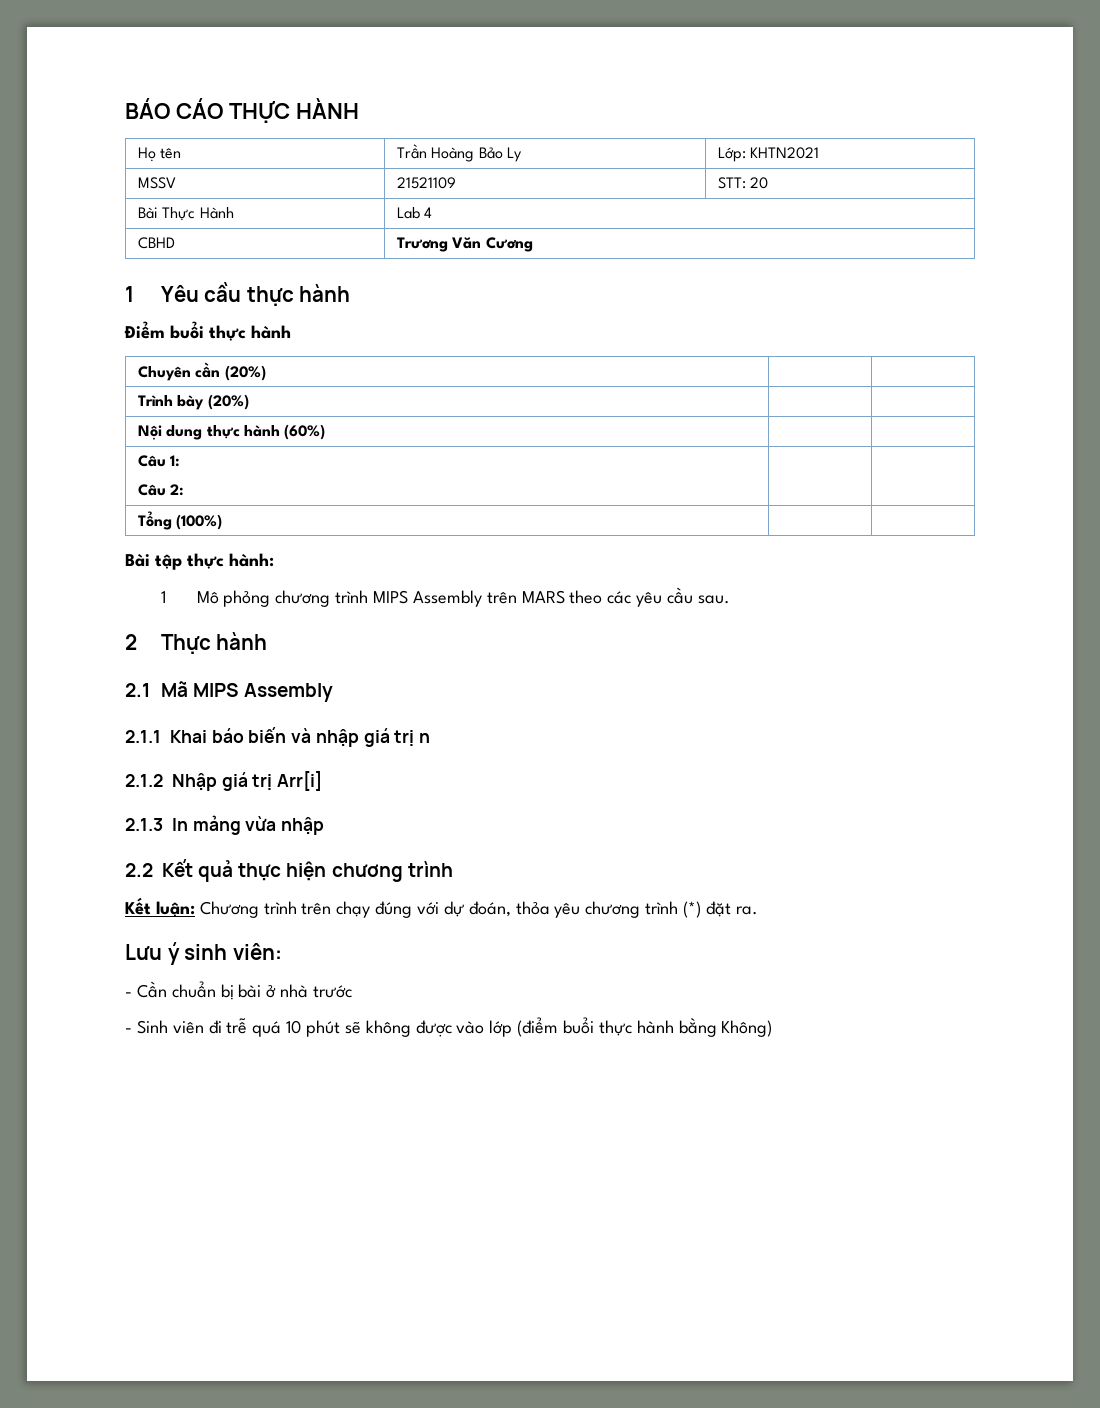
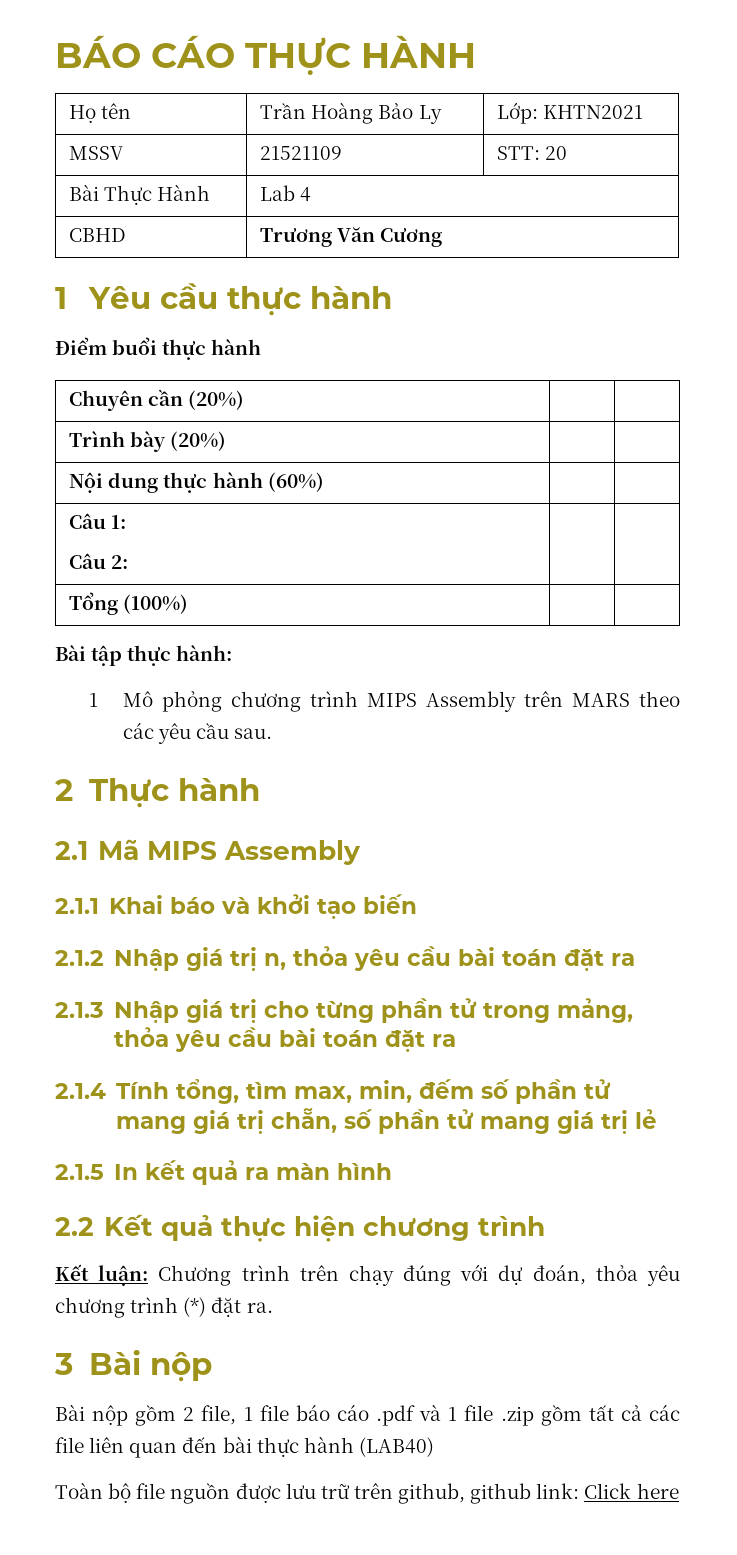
- 2.1.1 Khai báo biến và nhập giá trị n
- 2.1.2 Nhập giá trị Arr[i]
- 2.1.3 In mảng vừa nhập
+ 2.1.1 Khai báo và khởi tạo biến
+ 2.1.2 Nhập giá trị n, thỏa yêu cầu bài toán đặt ra
+ 2.1.3 Nhập giá trị cho từng phần tử trong mảng, thỏa yêu cầu bài toán đặt ra
+ 2.1.4 Tính tổng, tìm max, min, đếm số phần tử mang giá trị chẵn, số phần tử mang giá trị lẻ
+ 2.1.5 In kết quả ra màn hình
- Lưu ý sinh viên:
- - Cần chuẩn bị bài ở nhà trước
- - Sinh viên đi trễ quá 10 phút sẽ không được vào lớp (điểm buổi thực hành bằng Không)
+ 3 Bài nộp
+ Bài nộp gồm 2 file, 1 file báo cáo .pdf và 1 file .zip gồm tất cả các file liên quan đến bài thực hành (LAB40)
+ Toàn bộ file nguồn được lưu trữ trên github, github link: Click here

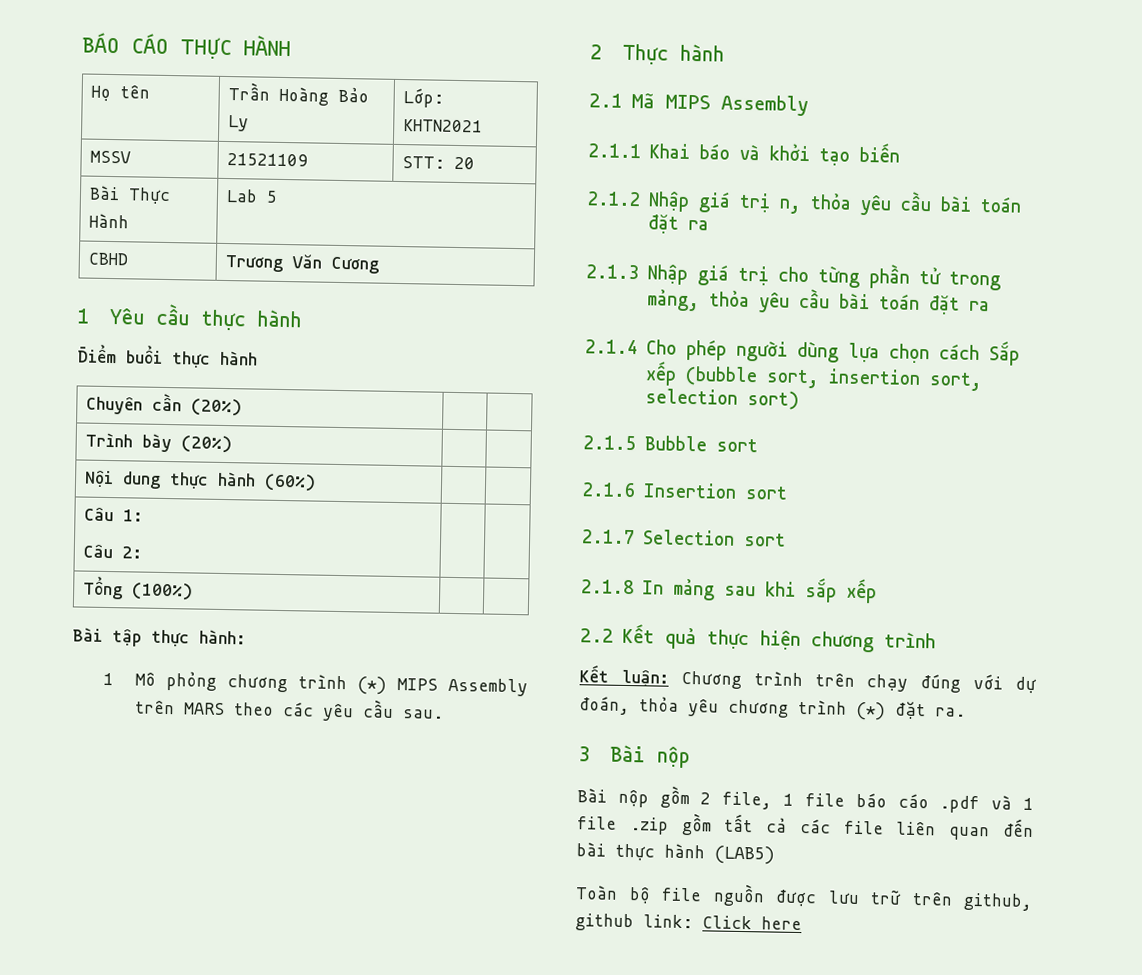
- Bài Thực Hành | Lab 4
+ Bài Thực Hành | Lab 5
- 1 Mô phỏng chương trình MIPS Assembly trên MARS theo các yêu cầu sau.
+ 1 Mô phỏng chương trình (*) MIPS Assembly trên MARS theo các yêu cầu sau.
- 2.1.4 Tính tổng, tìm max, min, đếm số phần tử mang giá trị chẵn, số phần tử mang giá trị lẻ
- 2.1.5 In kết quả ra màn hình
+ 2.1.4 Cho phép người dùng lựa chọn cách Sắp xếp (bubble sort, insertion sort, selection sort)
+ 2.1.5 Bubble sort
+ 2.1.6 Insertion sort
+ 2.1.7 Selection sort
+ 2.1.8 In mảng sau khi sắp xếp
- Bài nộp gồm 2 file, 1 file báo cáo .pdf và 1 file .zip gồm tất cả các file liên quan đến bài thực hành (LAB40)
+ Bài nộp gồm 2 file, 1 file báo cáo .pdf và 1 file .zip gồm tất cả các file liên quan đến bài thực hành (LAB5)

